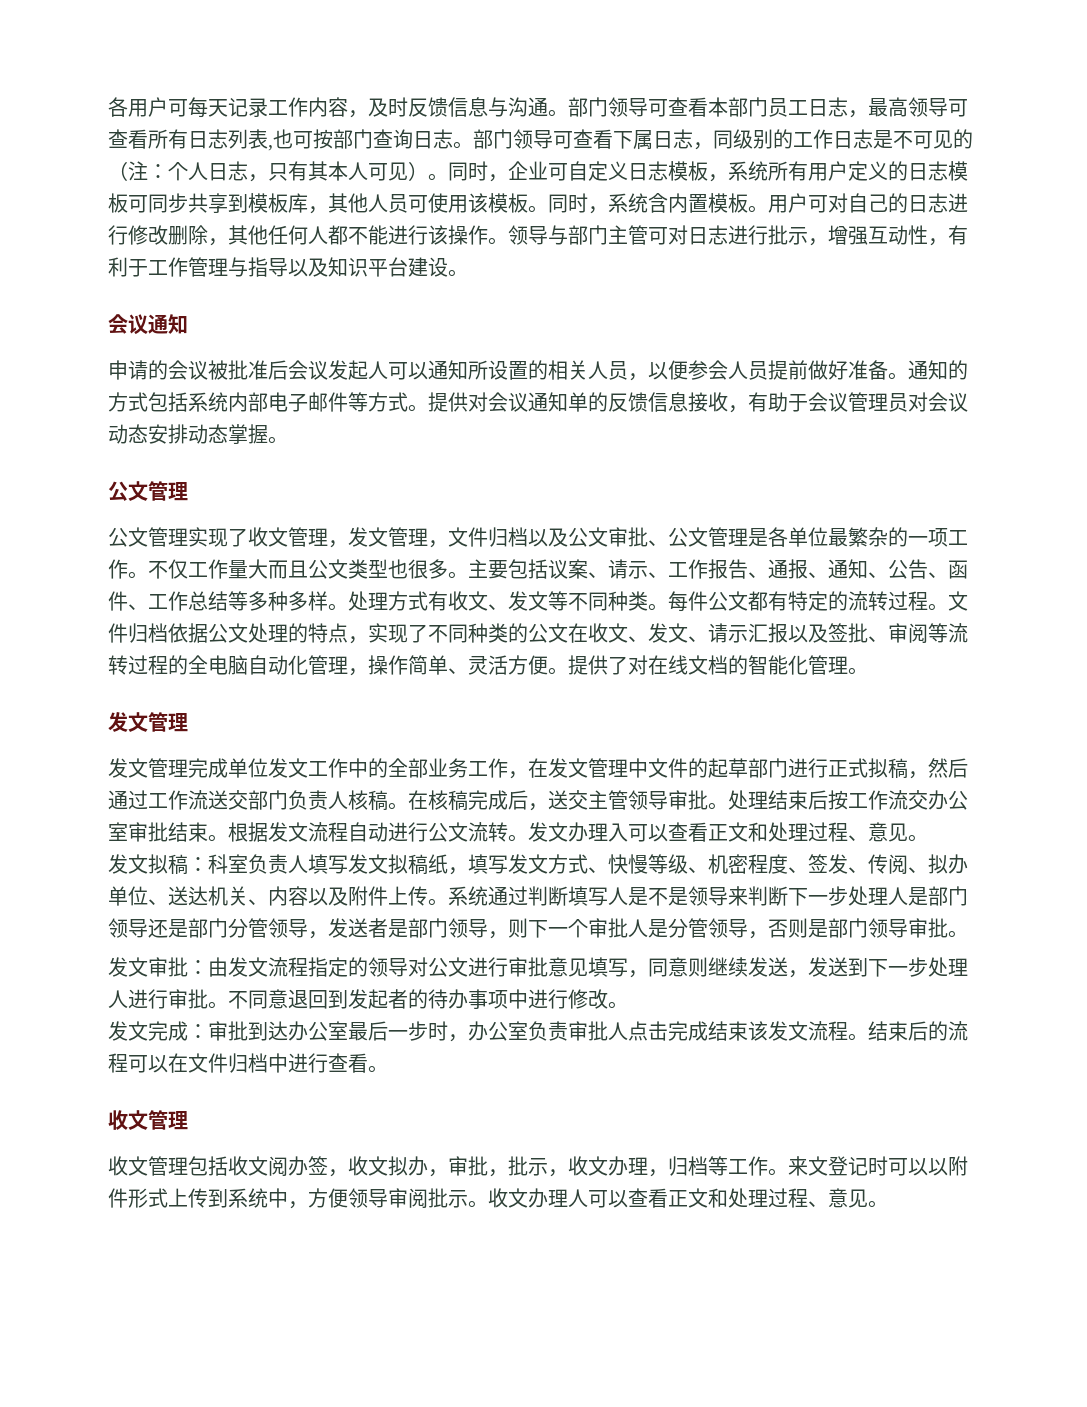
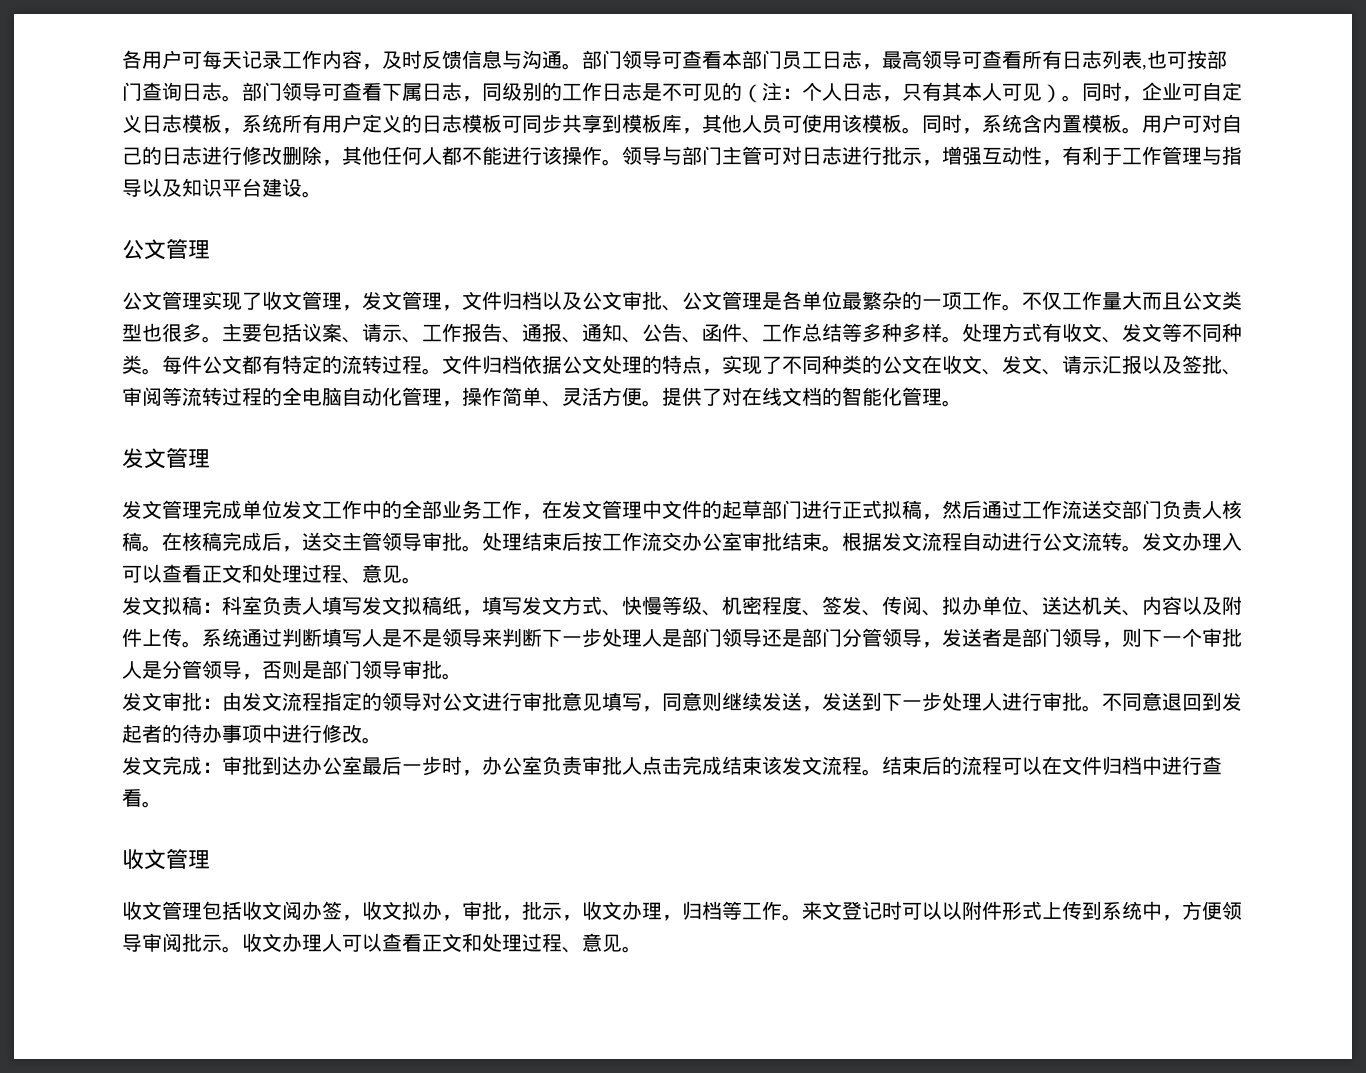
  领导与部门主管可对日志进行批示，增强互动性，有利于工作管理与指导以及知识平台建设。
- 会议通知
- 申请的会议被批准后会议发起人可以通知所设置的相关人员，以便参会人员提前做好准备。通知的方式包括系统内部电子邮件等方式。提供对会议通知单的反馈信息接收，有助于会议管理员对会议动态安排动态掌握。

